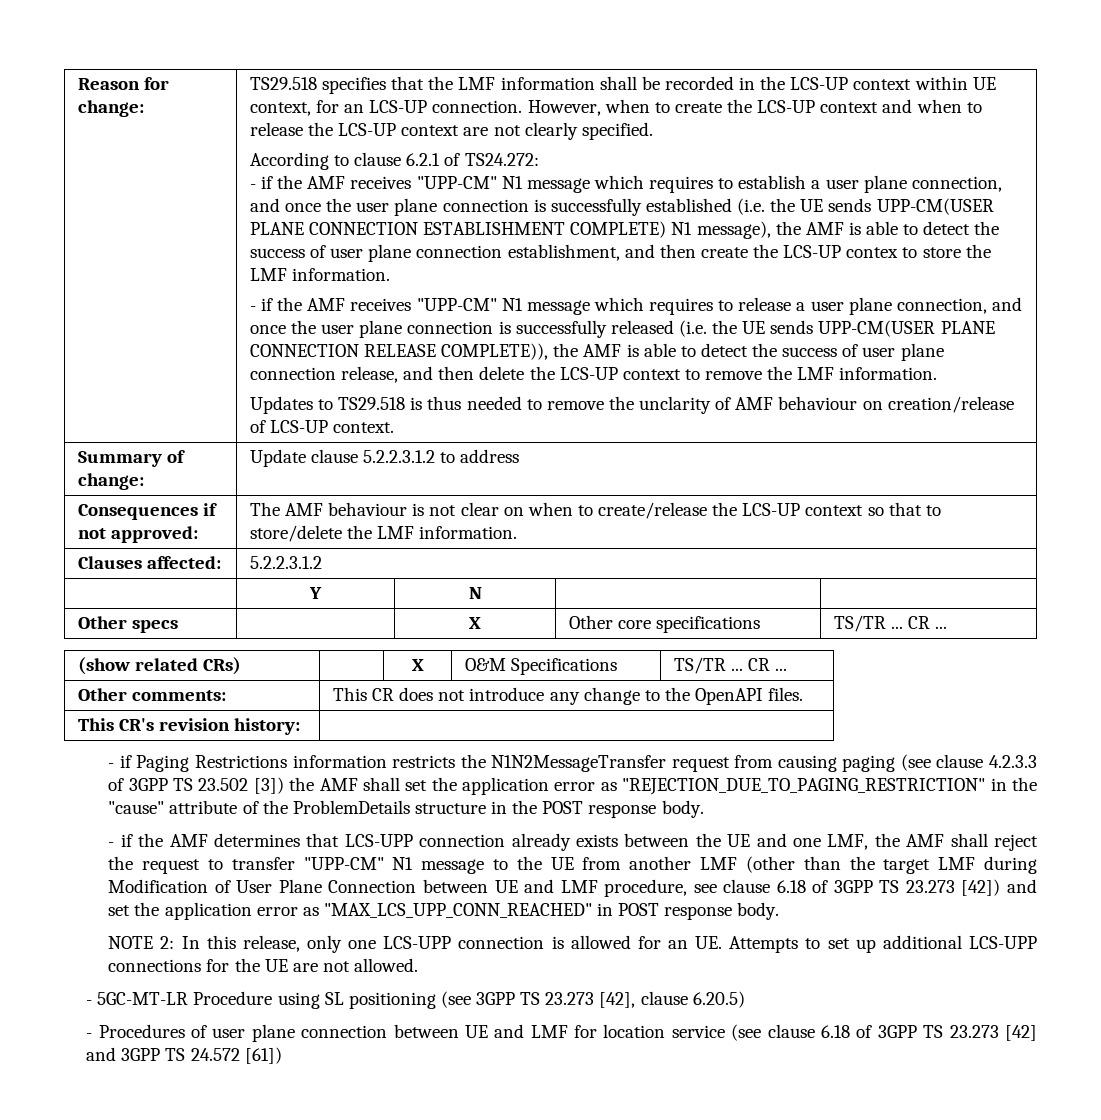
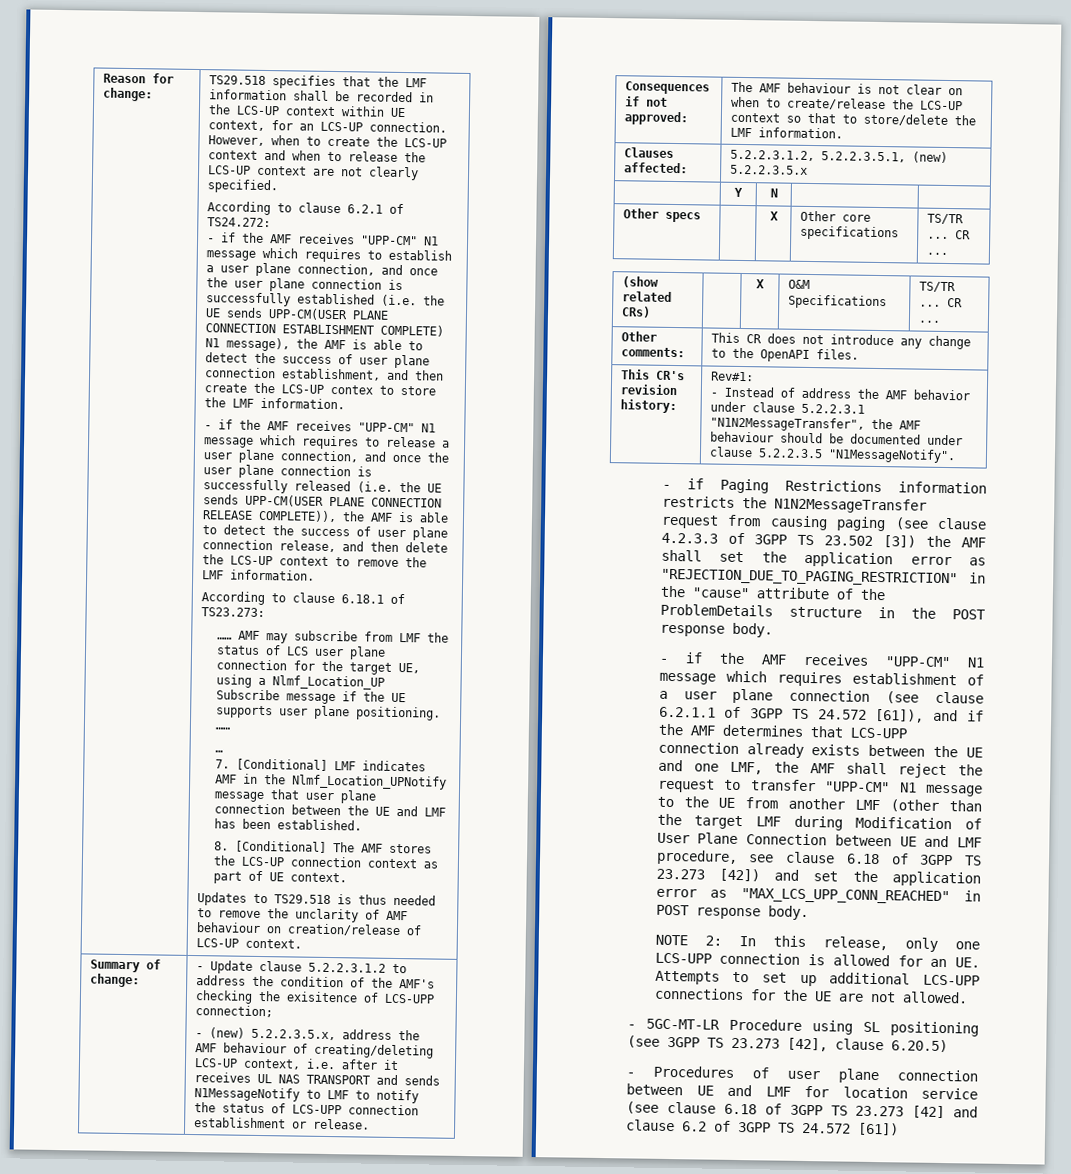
+ According to clause 6.18.1 of TS23.273:
+ …… AMF may subscribe from LMF the status of LCS user plane connection for the target UE, using a Nlmf_Location_UP Subscribe message if the UE supports user plane positioning. ……
+ …
+ 7. [Conditional] LMF indicates AMF in the Nlmf_Location_UPNotify message that user plane connection between the UE and LMF has been established.
+ 8. [Conditional] The AMF stores the LCS-UP connection context as part of UE context.
- Update clause 5.2.2.3.1.2 to address
+ - Update clause 5.2.2.3.1.2 to address the condition of the AMF's checking the exisitence of LCS-UPP connection;
+ - (new) 5.2.2.3.5.x, address the AMF behaviour of creating/deleting LCS-UP context, i.e. after it receives UL NAS TRANSPORT and sends N1MessageNotify to LMF to notify the status of LCS-UPP connection establishment or release.
- Clauses affected: | 5.2.2.3.1.2
+ Clauses affected: | 5.2.2.3.1.2, 5.2.2.3.5.1, (new) 5.2.2.3.5.x
- This CR's revision history: |
+ This CR's revision history: | Rev#1:
+ - Instead of address the AMF behavior under clause 5.2.2.3.1 "N1N2MessageTransfer", the AMF behaviour should be documented under clause 5.2.2.3.5 "N1MessageNotify".
- - if the AMF determines that LCS-UPP connection already exists between the UE and one LMF, the AMF shall reject the request to transfer "UPP-CM" N1 message to the UE from another LMF (other than the target LMF during Modification of User Plane Connection between UE and LMF procedure, see clause 6.18 of 3GPP TS 23.273 [42]) and set the application error as "MAX_LCS_UPP_CONN_REACHED" in POST response body.
+ - if the AMF receives "UPP-CM" N1 message which requires establishment of a user plane connection (see clause 6.2.1.1 of 3GPP TS 24.572 [61]), and if the AMF determines that LCS-UPP connection already exists between the UE and one LMF, the AMF shall reject the request to transfer "UPP-CM" N1 message to the UE from another LMF (other than the target LMF during Modification of User Plane Connection between UE and LMF procedure, see clause 6.18 of 3GPP TS 23.273 [42]) and set the application error as "MAX_LCS_UPP_CONN_REACHED" in POST response body.
- - Procedures of user plane connection between UE and LMF for location service (see clause 6.18 of 3GPP TS 23.273 [42] and 3GPP TS 24.572 [61])
+ - Procedures of user plane connection between UE and LMF for location service (see clause 6.18 of 3GPP TS 23.273 [42] and clause 6.2 of 3GPP TS 24.572 [61])

